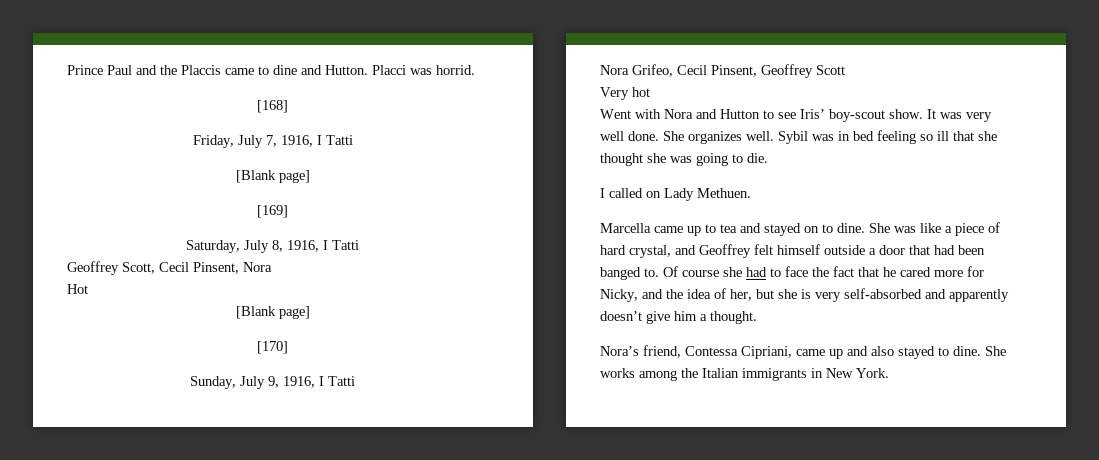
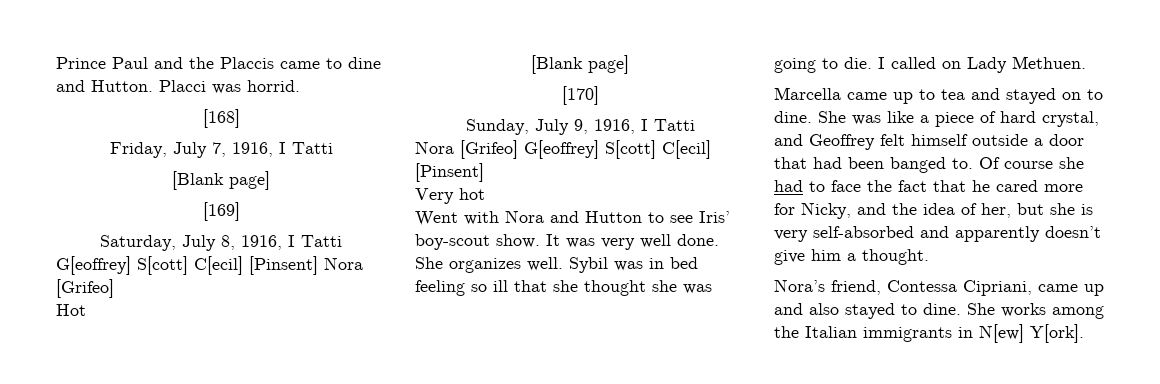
- Geoffrey Scott, Cecil Pinsent, Nora
+ G[eoffrey] S[cott] C[ecil] [Pinsent] Nora [Grifeo]
- Nora Grifeo, Cecil Pinsent, Geoffrey Scott
+ Nora [Grifeo] G[eoffrey] S[cott] C[ecil] [Pinsent]
- Sybil was in bed feeling so ill that she thought she was going to die.
- I called on Lady Methuen.
+ Sybil was in bed feeling so ill that she thought she was going to die. I called on Lady Methuen.
- She works among the Italian immigrants in New York.
+ She works among the Italian immigrants in N[ew] Y[ork].

